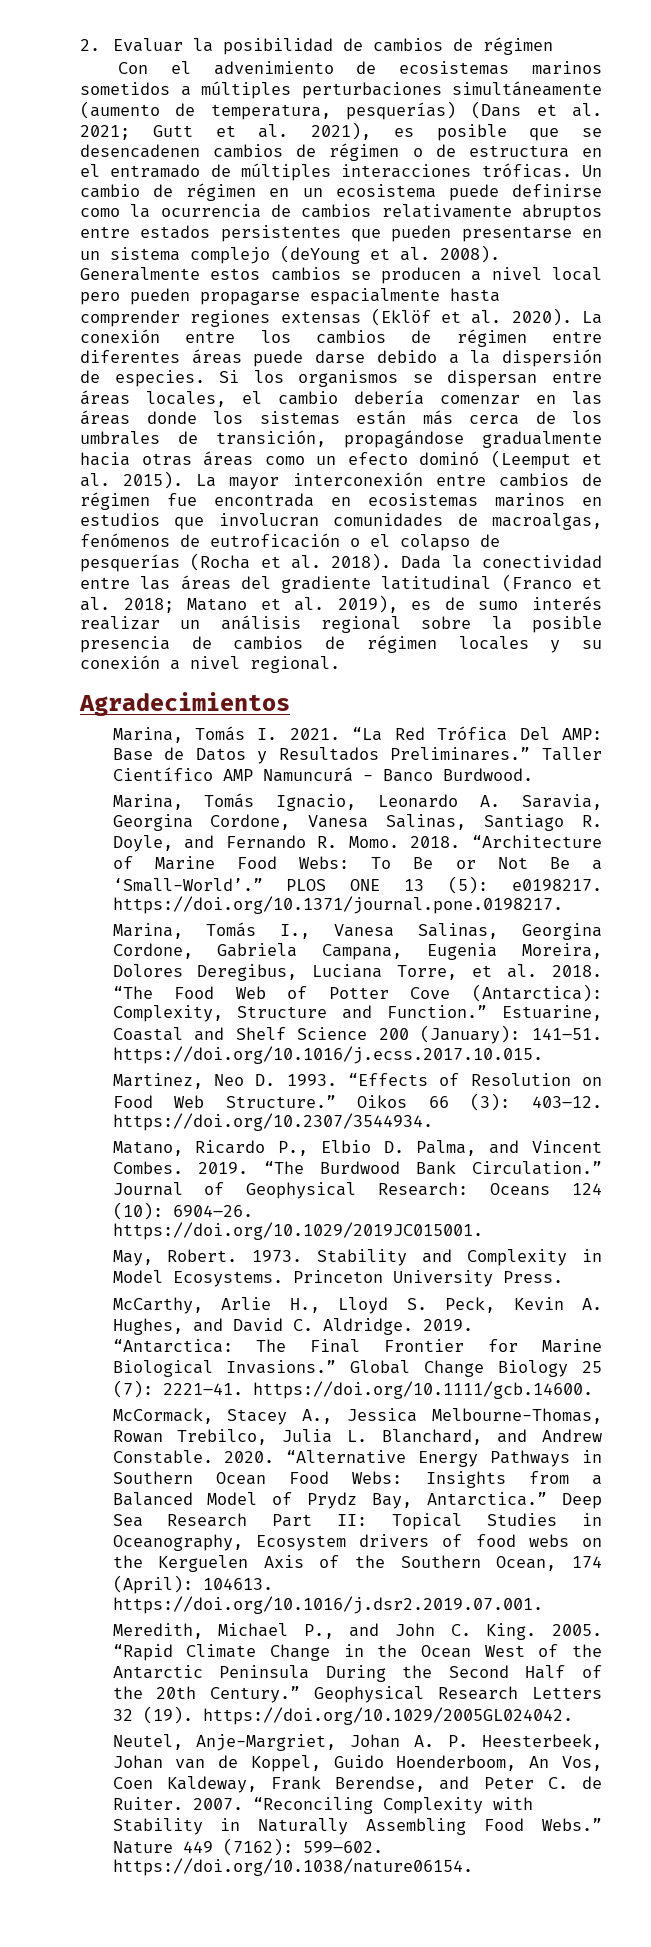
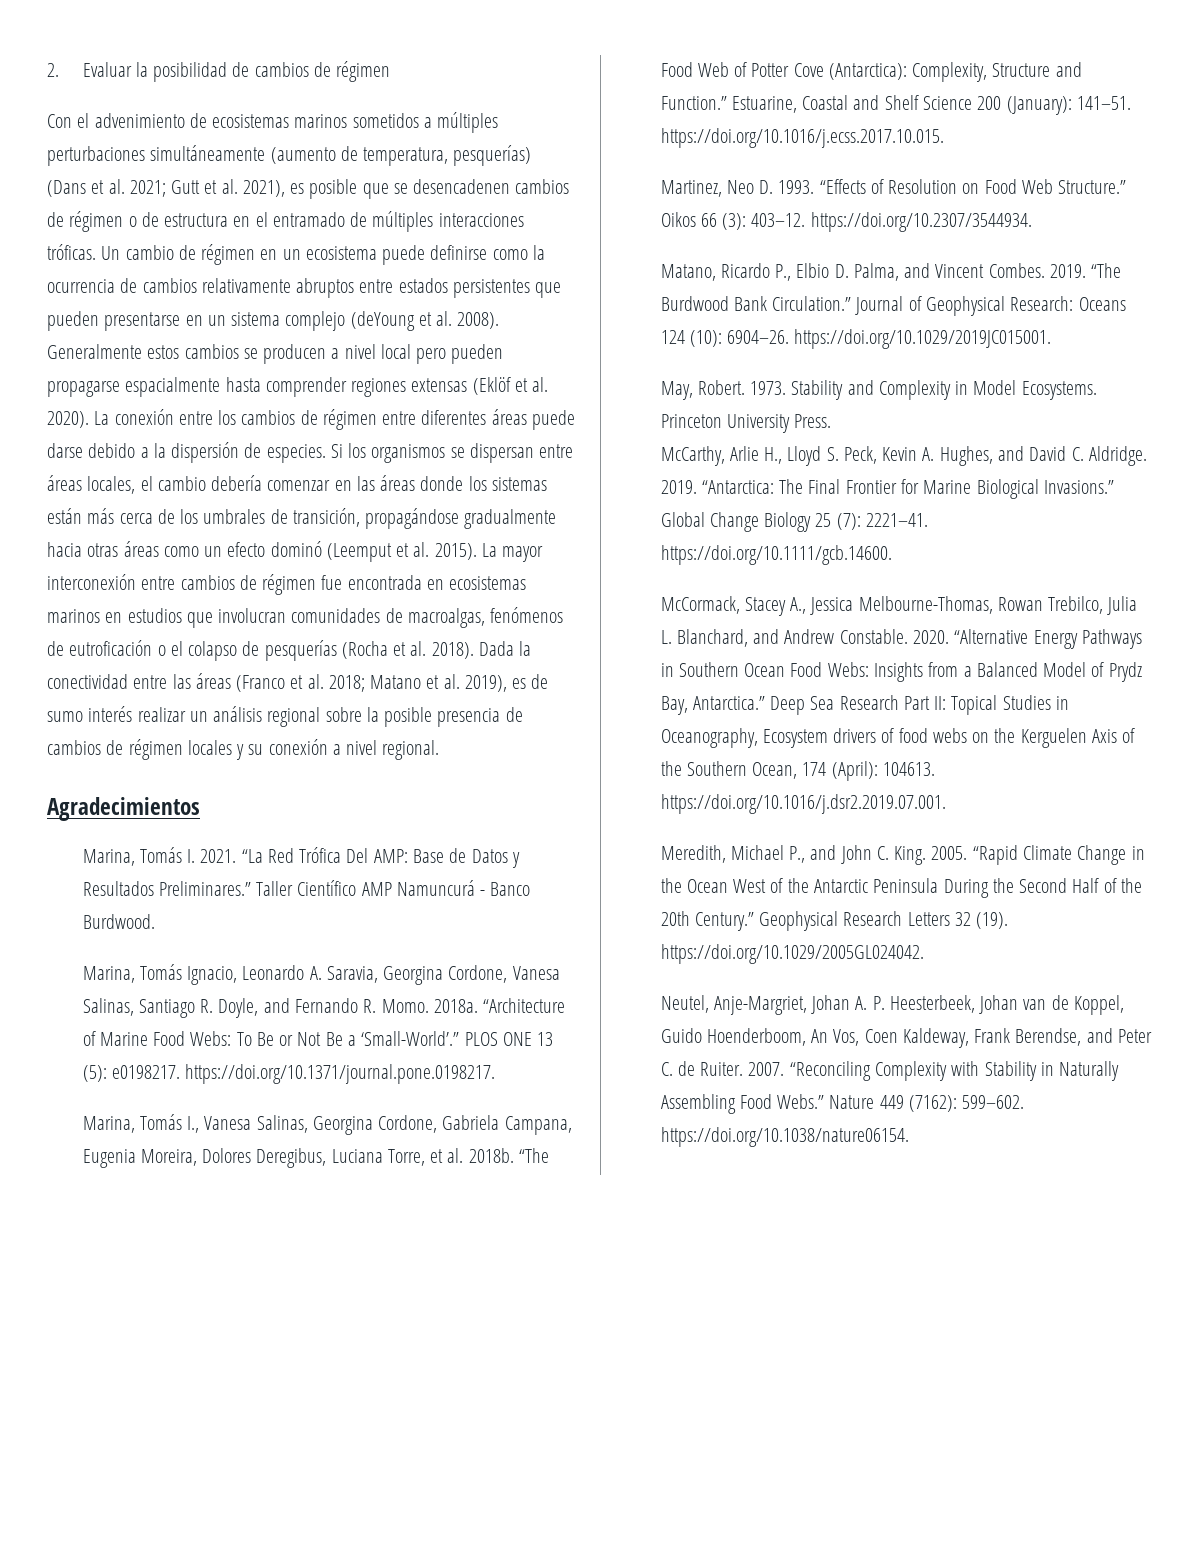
- Dada la conectividad entre las áreas del gradiente latitudinal (Franco et al. 2018; Matano et al. 2019), es de sumo interés realizar un análisis regional sobre la posible presencia de cambios de régimen locales y su conexión a nivel regional.
+ Dada la conectividad entre las áreas (Franco et al. 2018; Matano et al. 2019), es de sumo interés realizar un análisis regional sobre la posible presencia de cambios de régimen locales y su conexión a nivel regional.
- Marina, Tomás Ignacio, Leonardo A. Saravia, Georgina Cordone, Vanesa Salinas, Santiago R. Doyle, and Fernando R. Momo. 2018.
+ Marina, Tomás Ignacio, Leonardo A. Saravia, Georgina Cordone, Vanesa Salinas, Santiago R. Doyle, and Fernando R. Momo. 2018a.
- Marina, Tomás I., Vanesa Salinas, Georgina Cordone, Gabriela Campana, Eugenia Moreira, Dolores Deregibus, Luciana Torre, et al. 2018.
+ Marina, Tomás I., Vanesa Salinas, Georgina Cordone, Gabriela Campana, Eugenia Moreira, Dolores Deregibus, Luciana Torre, et al. 2018b.

